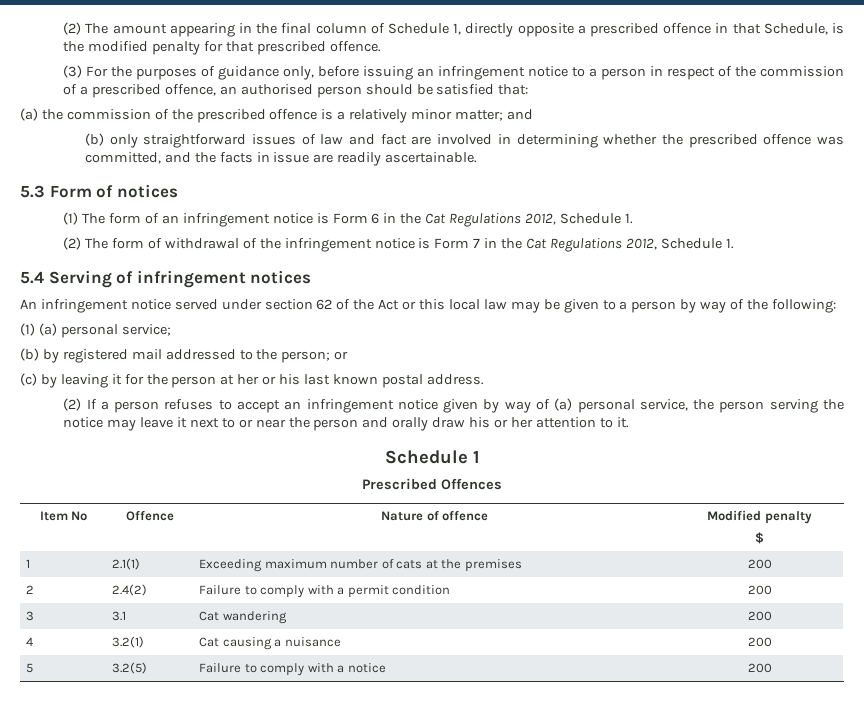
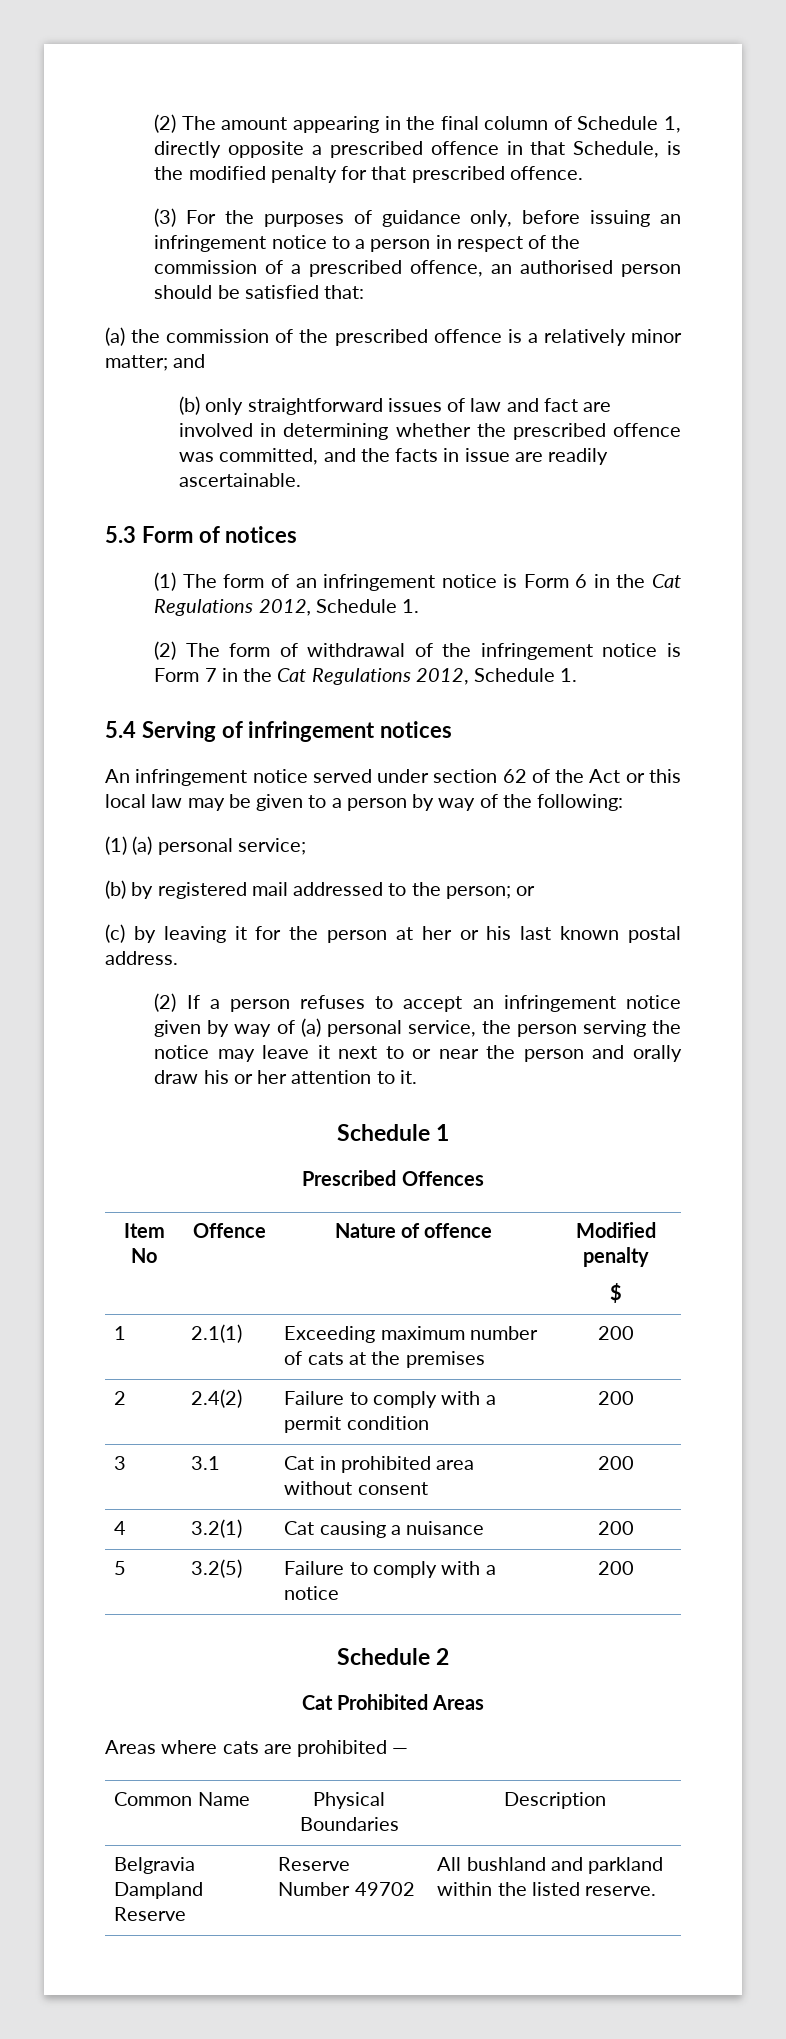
- 3 | 3.1 | Cat wandering | 200
+ 3 | 3.1 | Cat in prohibited area without consent | 200
+ Schedule 2
+ Cat Prohibited Areas
+ Areas where cats are prohibited —
+ Common Name | Physical Boundaries | Description
+ Belgravia Dampland Reserve | Reserve Number 49702 | All bushland and parkland within the listed reserve.

